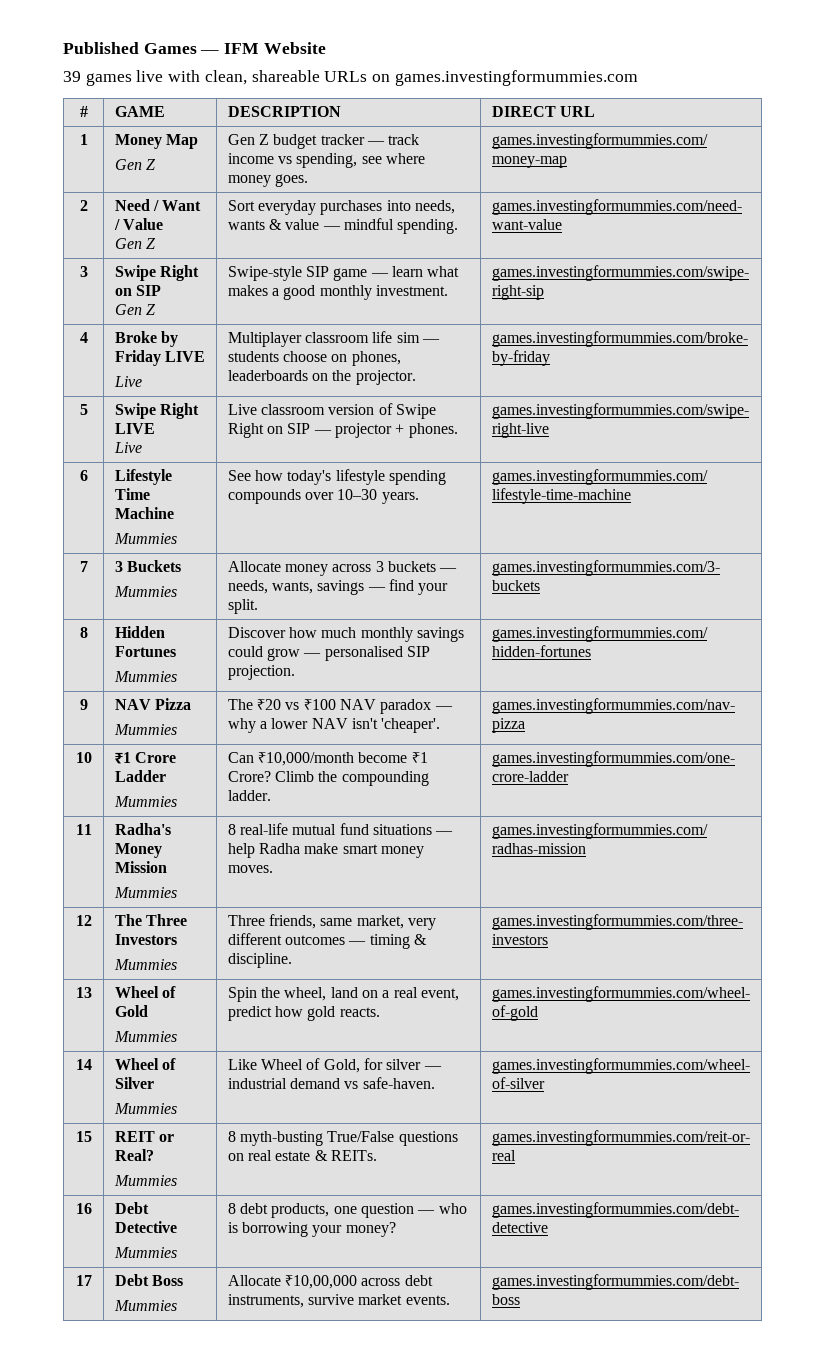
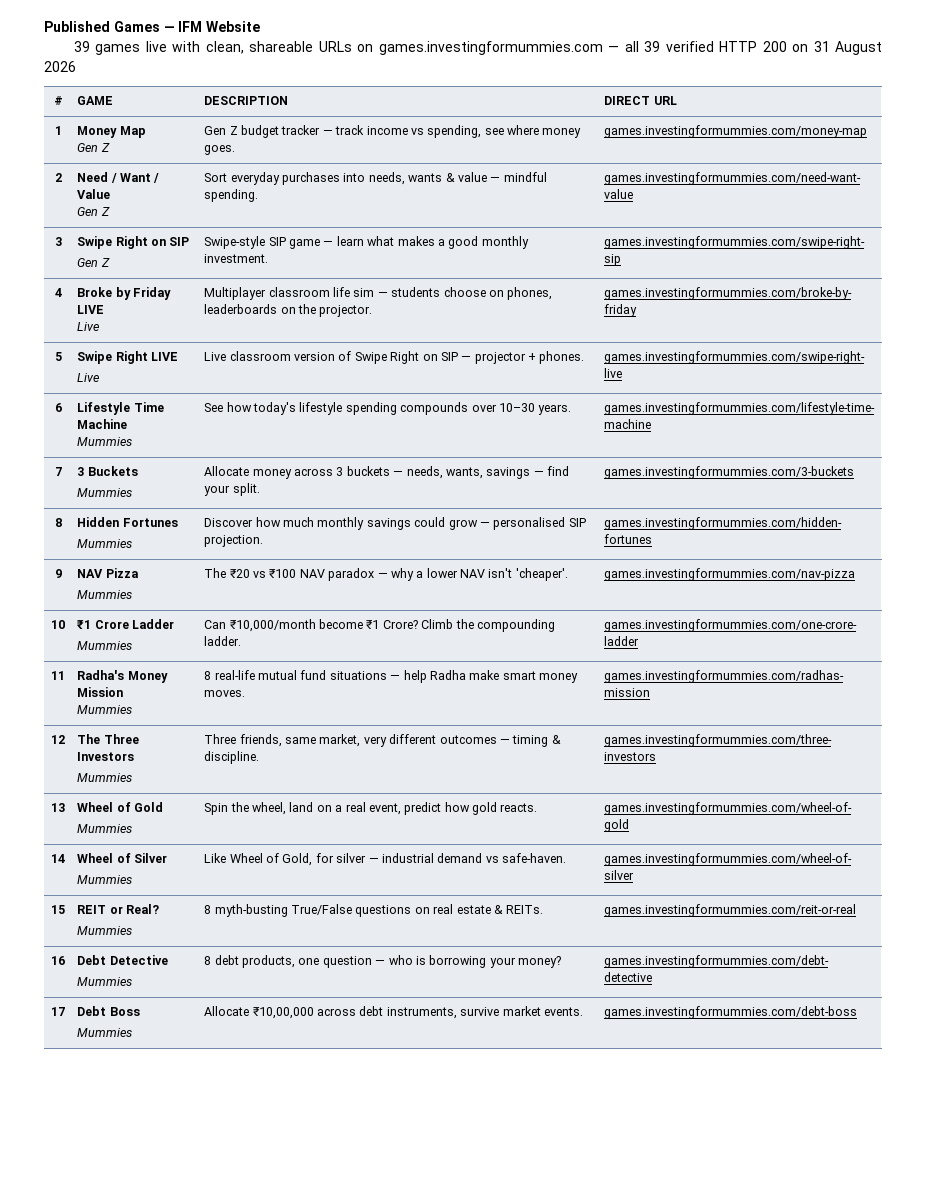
- 39 games live with clean, shareable URLs on games.investingformummies.com
+ 39 games live with clean, shareable URLs on games.investingformummies.com — all 39 verified HTTP 200 on 31 August 2026

